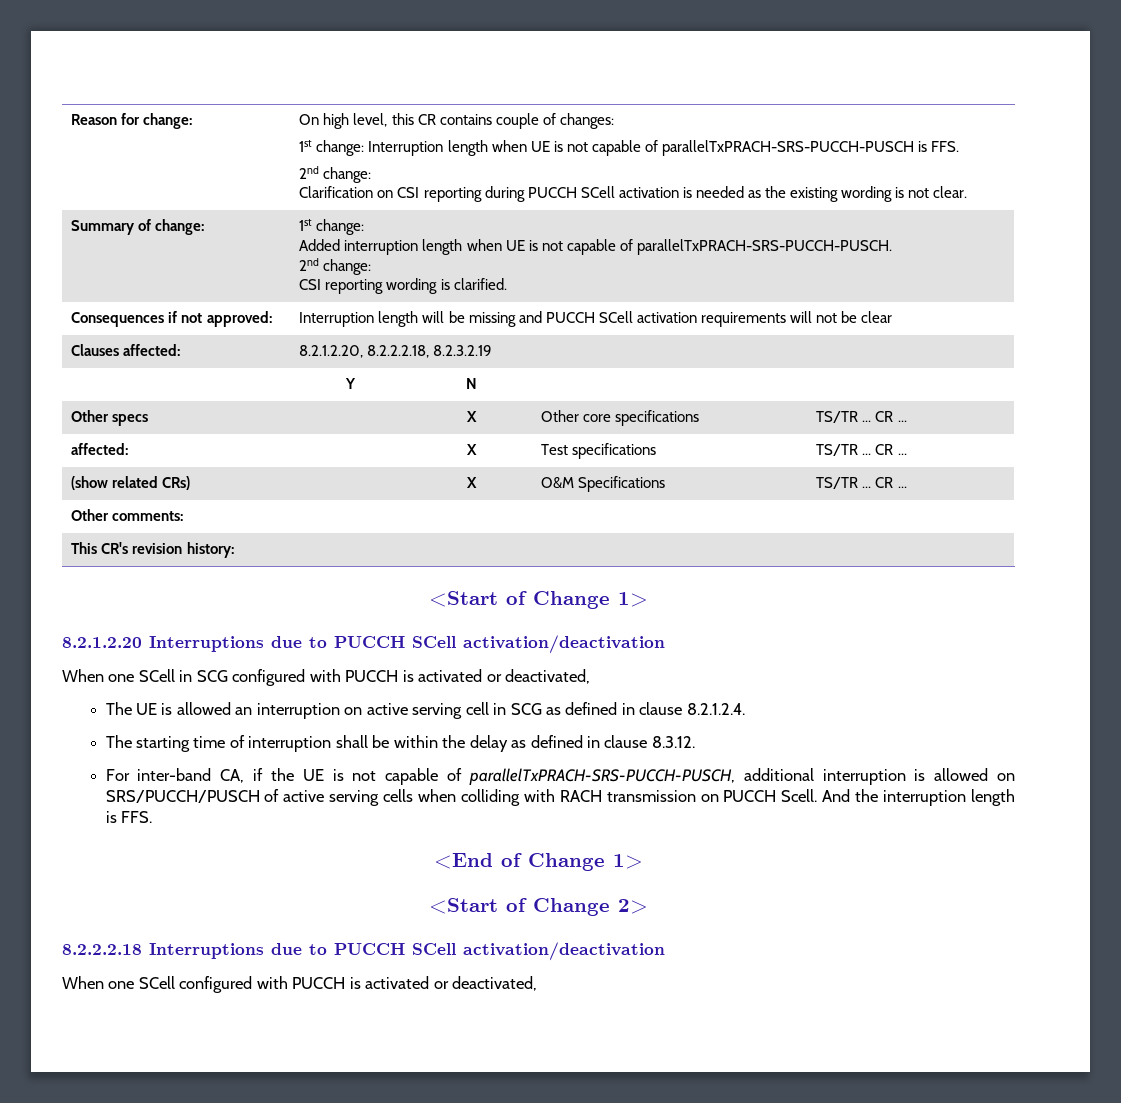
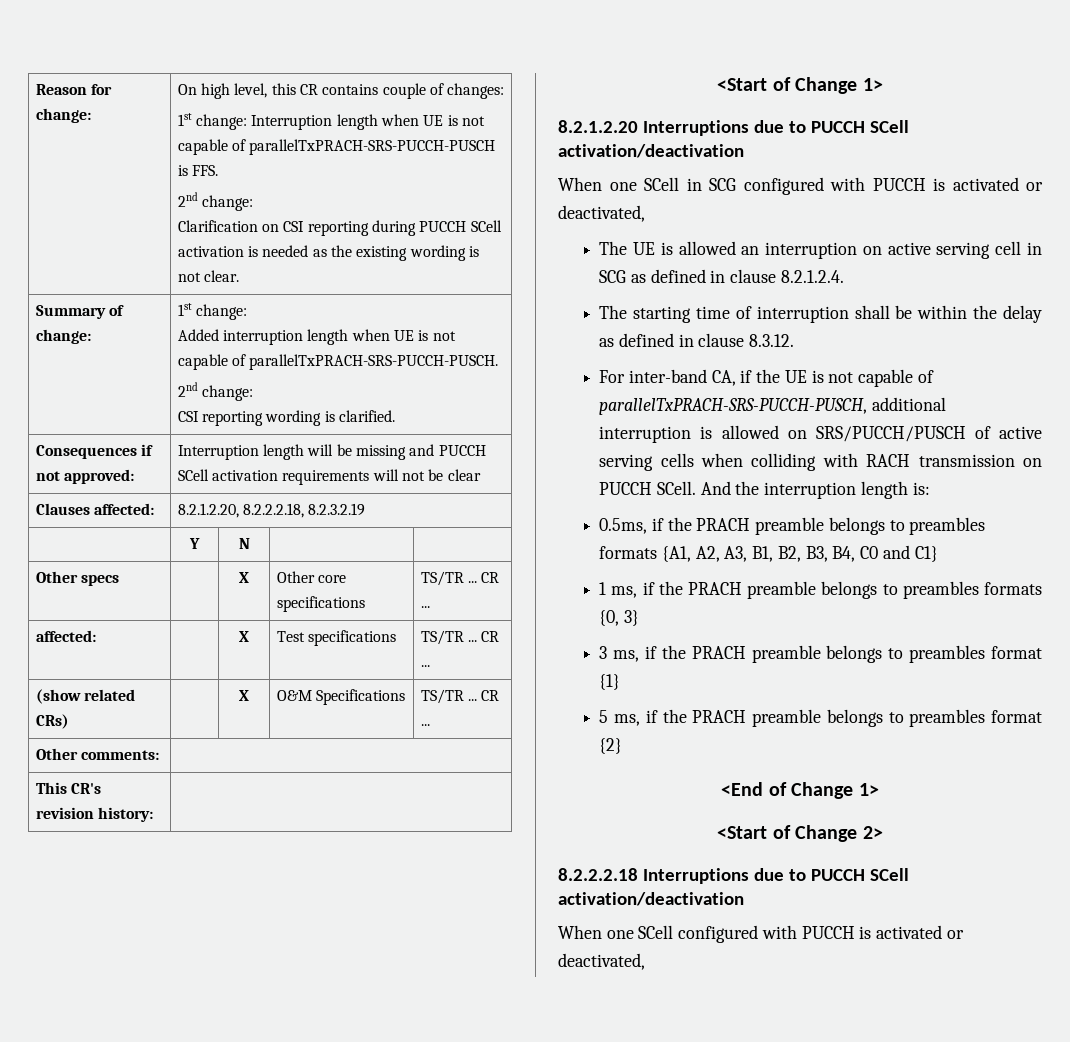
- For inter-band CA, if the UE is not capable of parallelTxPRACH-SRS-PUCCH-PUSCH, additional interruption is allowed on SRS/PUCCH/PUSCH of active serving cells when colliding with RACH transmission on PUCCH Scell.
+ For inter-band CA, if the UE is not capable of parallelTxPRACH-SRS-PUCCH-PUSCH, additional interruption is allowed on SRS/PUCCH/PUSCH of active serving cells when colliding with RACH transmission on PUCCH SCell.
- And the interruption length is FFS.
+ And the interruption length is:
+ 0.5ms, if the PRACH preamble belongs to preambles formats {A1, A2, A3, B1, B2, B3, B4, C0 and C1}
+ 1 ms, if the PRACH preamble belongs to preambles formats {0, 3}
+ 3 ms, if the PRACH preamble belongs to preambles format {1}
+ 5 ms, if the PRACH preamble belongs to preambles format {2}

